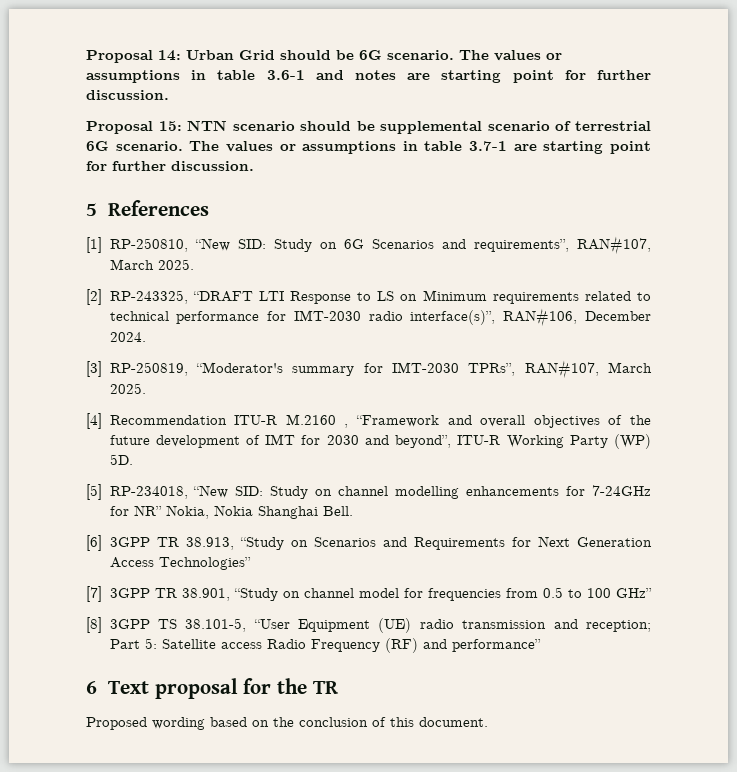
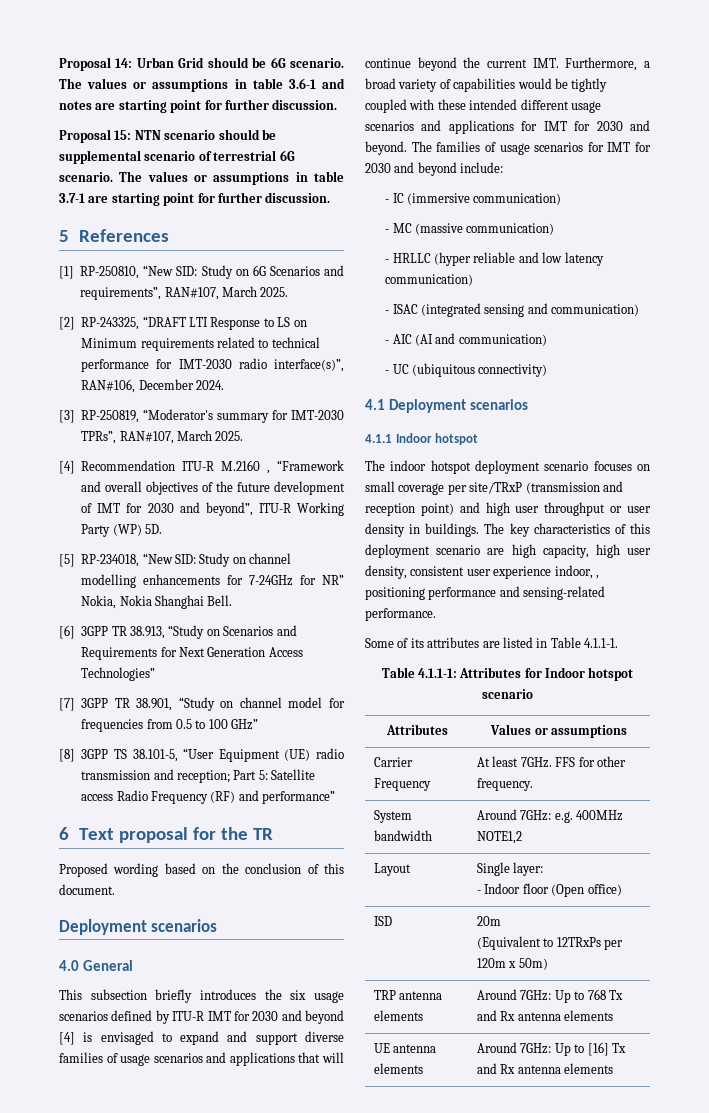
  Proposed wording based on the conclusion of this document.
+ Deployment scenarios
+ 4.0 General
+ This subsection briefly introduces the six usage scenarios defined by ITU-R IMT for 2030 and beyond [4] is envisaged to expand and support diverse families of usage scenarios and applications that will continue beyond the current IMT. Furthermore, a broad variety of capabilities would be tightly coupled with these intended different usage scenarios and applications for IMT for 2030 and beyond. The families of usage scenarios for IMT for 2030 and beyond include:
+ - IC (immersive communication)
+ - MC (massive communication)
+ - HRLLC (hyper reliable and low latency communication)
+ - ISAC (integrated sensing and communication)
+ - AIC (AI and communication)
+ - UC (ubiquitous connectivity)
+ 4.1 Deployment scenarios
+ 4.1.1 Indoor hotspot
+ The indoor hotspot deployment scenario focuses on small coverage per site/TRxP (transmission and reception point) and high user throughput or user density in buildings. The key characteristics of this deployment scenario are high capacity, high user density, consistent user experience indoor, , positioning performance and sensing-related performance.
+ Some of its attributes are listed in Table 4.1.1-1.
+ Table 4.1.1-1: Attributes for Indoor hotspot scenario
+ Attributes | Values or assumptions
+ Carrier Frequency | At least 7GHz. FFS for other frequency.
+ System bandwidth | Around 7GHz: e.g. 400MHz NOTE1,2
+ Layout | Single layer:
+ - Indoor floor (Open office)
+ ISD | 20m
+ (Equivalent to 12TRxPs per 120m x 50m)
+ TRP antenna elements | Around 7GHz: Up to 768 Tx and Rx antenna elements
+ UE antenna elements | Around 7GHz: Up to [16] Tx and Rx antenna elements

